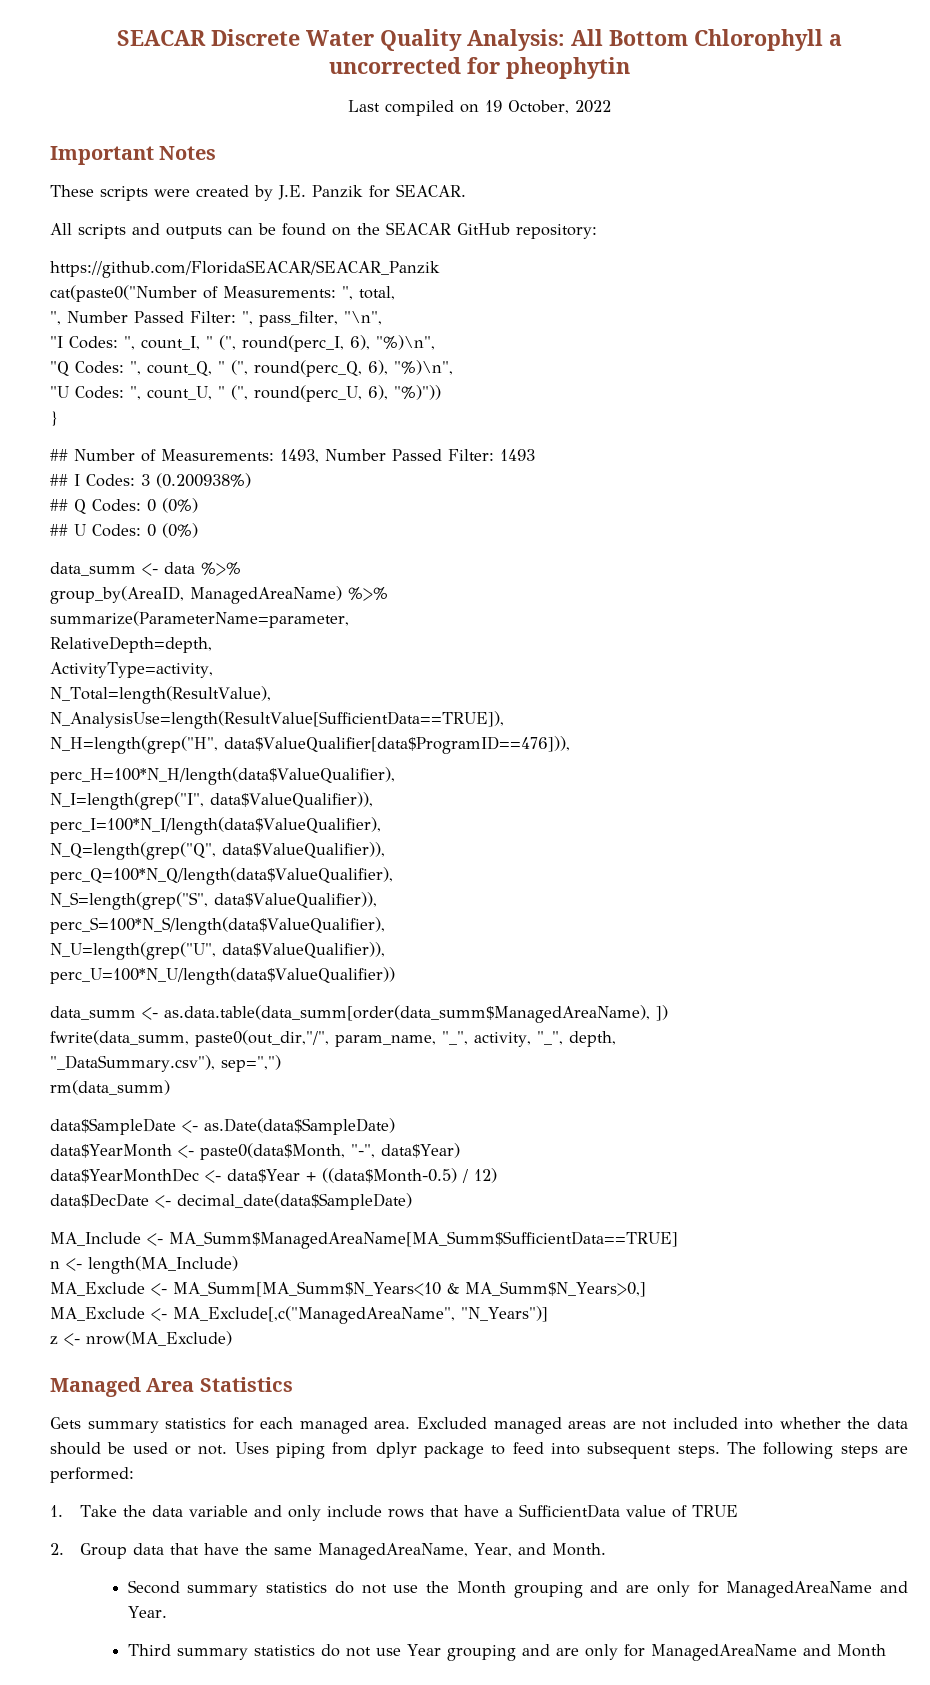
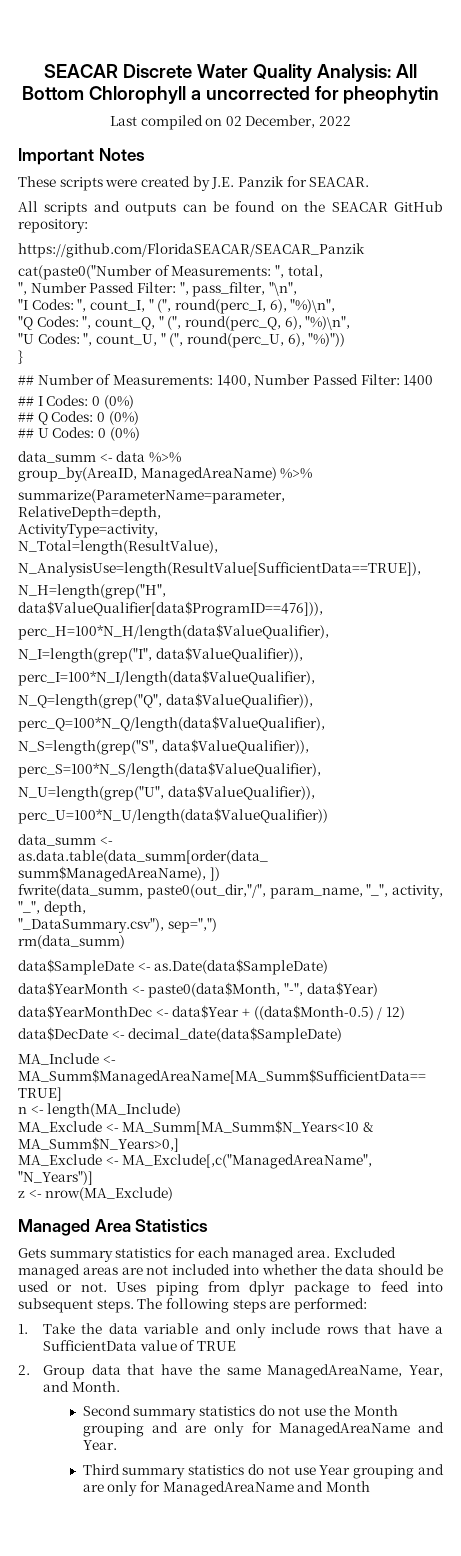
- Last compiled on 19 October, 2022
+ Last compiled on 02 December, 2022
- ## Number of Measurements: 1493, Number Passed Filter: 1493
+ ## Number of Measurements: 1400, Number Passed Filter: 1400
- ## I Codes: 3 (0.200938%)
+ ## I Codes: 0 (0%)

